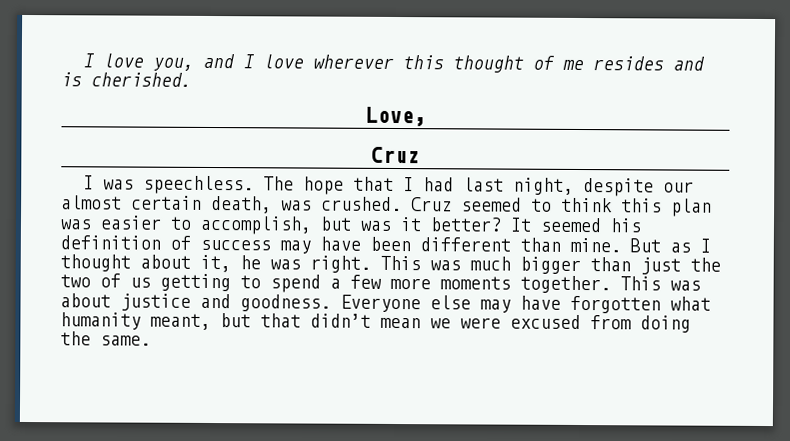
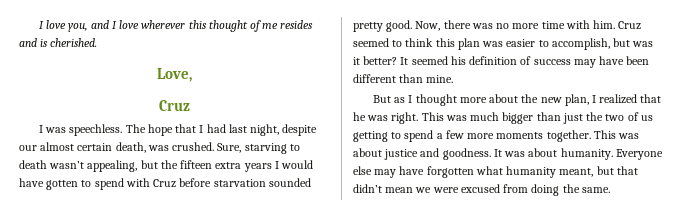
+ Sure, starving to death wasn’t appealing, but the fifteen extra years I would have gotten to spend with Cruz before starvation sounded pretty good. Now, there was no more time with him.
- It seemed his definition of success may have been different than mine. But as I thought about it, he was right.
+ It seemed his definition of success may have been different than mine.
+ But as I thought more about the new plan, I realized that he was right.
+ It was about humanity.

